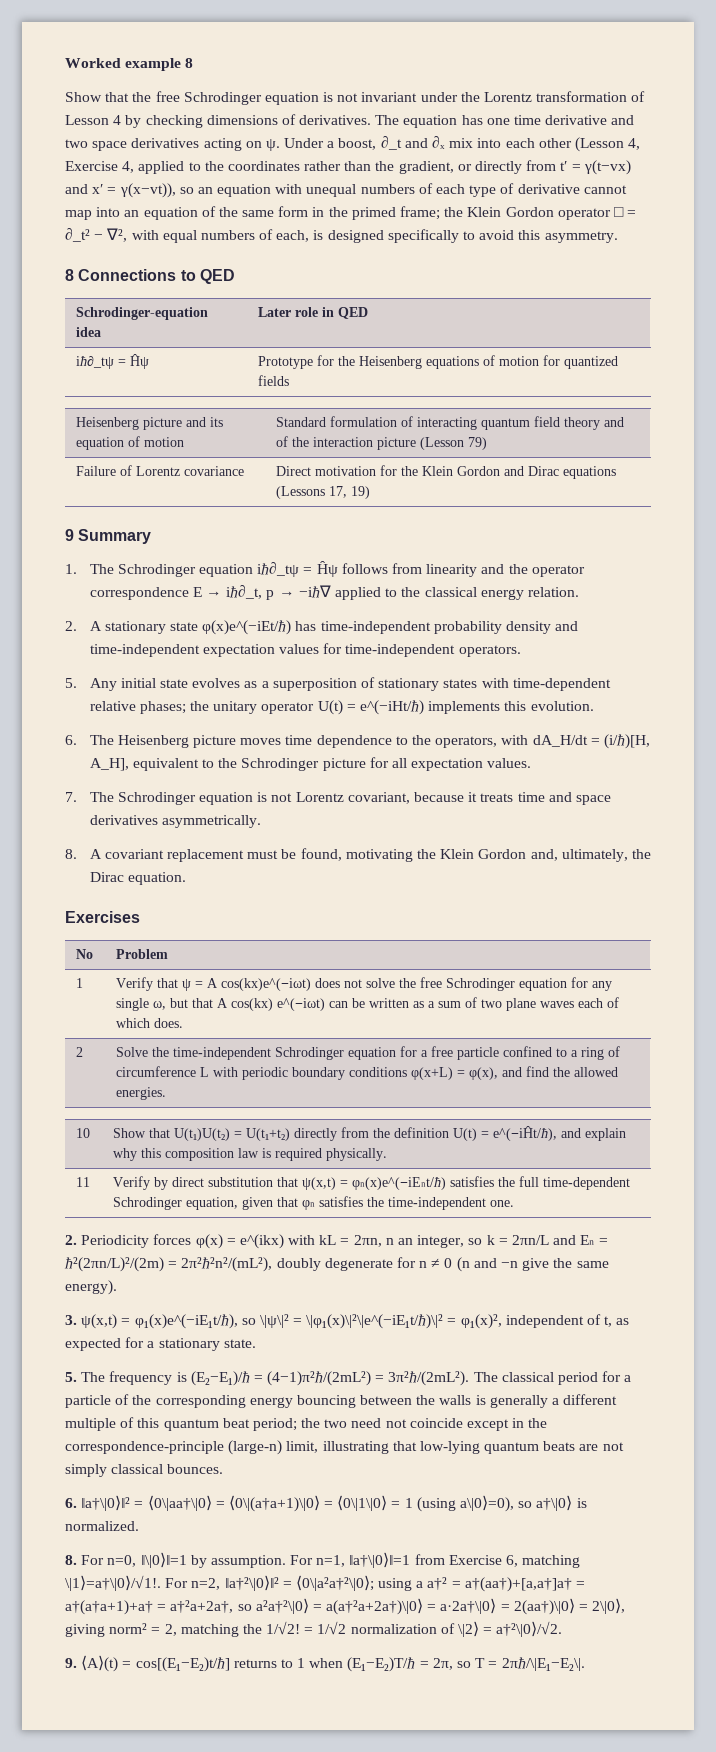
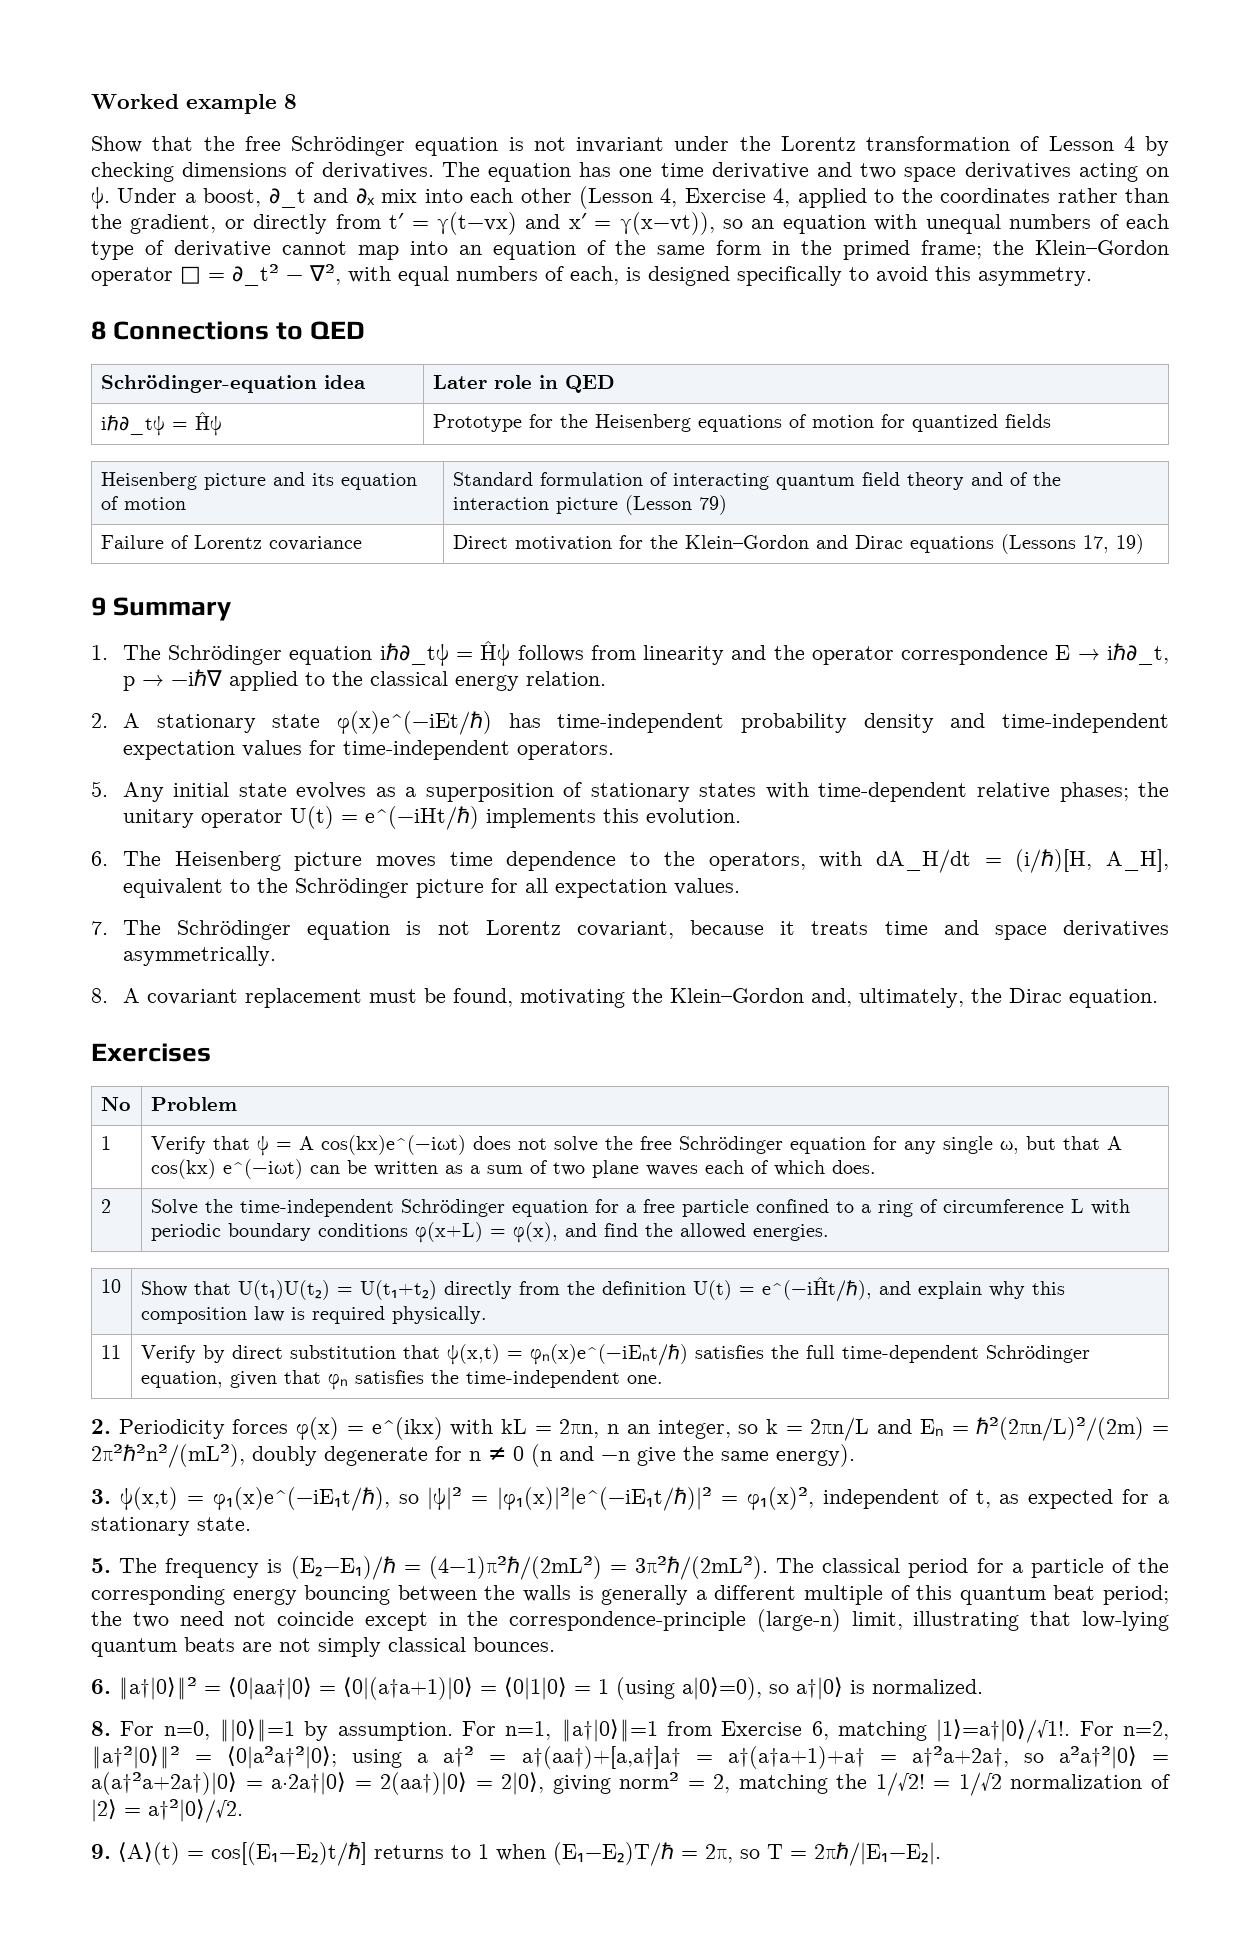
- Show that the free Schrodinger equation is not invariant under the Lorentz transformation of Lesson 4 by checking dimensions of derivatives.
+ Show that the free Schrödinger equation is not invariant under the Lorentz transformation of Lesson 4 by checking dimensions of derivatives.
- the Klein Gordon operator □ = ∂_t² − ∇², with equal numbers of each, is designed specifically to avoid this asymmetry.
+ the Klein–Gordon operator □ = ∂_t² − ∇², with equal numbers of each, is designed specifically to avoid this asymmetry.
- Schrodinger-equation idea | Later role in QED
+ Schrödinger-equation idea | Later role in QED
- Failure of Lorentz covariance | Direct motivation for the Klein Gordon and Dirac equations (Lessons 17, 19)
+ Failure of Lorentz covariance | Direct motivation for the Klein–Gordon and Dirac equations (Lessons 17, 19)
- 1. The Schrodinger equation iℏ∂_tψ = Ĥψ follows from linearity and the operator correspondence E → iℏ∂_t, p → −iℏ∇ applied to the classical energy relation.
+ 1. The Schrödinger equation iℏ∂_tψ = Ĥψ follows from linearity and the operator correspondence E → iℏ∂_t, p → −iℏ∇ applied to the classical energy relation.
- 6. The Heisenberg picture moves time dependence to the operators, with dA_H/dt = (i/ℏ)[H, A_H], equivalent to the Schrodinger picture for all expectation values.
+ 6. The Heisenberg picture moves time dependence to the operators, with dA_H/dt = (i/ℏ)[H, A_H], equivalent to the Schrödinger picture for all expectation values.
- 7. The Schrodinger equation is not Lorentz covariant, because it treats time and space derivatives asymmetrically.
+ 7. The Schrödinger equation is not Lorentz covariant, because it treats time and space derivatives asymmetrically.
- 8. A covariant replacement must be found, motivating the Klein Gordon and, ultimately, the Dirac equation.
+ 8. A covariant replacement must be found, motivating the Klein–Gordon and, ultimately, the Dirac equation.
- 1 | Verify that ψ = A cos(kx)e^(−iωt) does not solve the free Schrodinger equation for any single ω, but that A cos(kx) e^(−iωt) can be written as a sum of two plane waves each of which does.
+ 1 | Verify that ψ = A cos(kx)e^(−iωt) does not solve the free Schrödinger equation for any single ω, but that A cos(kx) e^(−iωt) can be written as a sum of two plane waves each of which does.
- 2 | Solve the time-independent Schrodinger equation for a free particle confined to a ring of circumference L with periodic boundary conditions φ(x+L) = φ(x), and find the allowed energies.
+ 2 | Solve the time-independent Schrödinger equation for a free particle confined to a ring of circumference L with periodic boundary conditions φ(x+L) = φ(x), and find the allowed energies.
- 11 | Verify by direct substitution that ψ(x,t) = φₙ(x)e^(−iEₙt/ℏ) satisfies the full time-dependent Schrodinger equation, given that φₙ satisfies the time-independent one.
+ 11 | Verify by direct substitution that ψ(x,t) = φₙ(x)e^(−iEₙt/ℏ) satisfies the full time-dependent Schrödinger equation, given that φₙ satisfies the time-independent one.
- 3. ψ(x,t) = φ₁(x)e^(−iE₁t/ℏ), so \|ψ\|² = \|φ₁(x)\|²\|e^(−iE₁t/ℏ)\|² = φ₁(x)², independent of t, as expected for a stationary state.
+ 3. ψ(x,t) = φ₁(x)e^(−iE₁t/ℏ), so |ψ|² = |φ₁(x)|²|e^(−iE₁t/ℏ)|² = φ₁(x)², independent of t, as expected for a stationary state.
- 6. ‖a†\|0⟩‖² = ⟨0\|aa†\|0⟩ = ⟨0\|(a†a+1)\|0⟩ = ⟨0\|1\|0⟩ = 1 (using a\|0⟩=0), so a†\|0⟩ is normalized.
+ 6. ‖a†|0⟩‖² = ⟨0|aa†|0⟩ = ⟨0|(a†a+1)|0⟩ = ⟨0|1|0⟩ = 1 (using a|0⟩=0), so a†|0⟩ is normalized.
- 8. For n=0, ‖\|0⟩‖=1 by assumption.
+ 8. For n=0, ‖|0⟩‖=1 by assumption.
- For n=1, ‖a†\|0⟩‖=1 from Exercise 6, matching \|1⟩=a†\|0⟩/√1!.
+ For n=1, ‖a†|0⟩‖=1 from Exercise 6, matching |1⟩=a†|0⟩/√1!.
- For n=2, ‖a†²\|0⟩‖² = ⟨0\|a²a†²\|0⟩; using a a†² = a†(aa†)+[a,a†]a† = a†(a†a+1)+a† = a†²a+2a†, so a²a†²\|0⟩ = a(a†²a+2a†)\|0⟩ = a·2a†\|0⟩ = 2(aa†)\|0⟩ = 2\|0⟩, giving norm² = 2, matching the 1/√2!
+ For n=2, ‖a†²|0⟩‖² = ⟨0|a²a†²|0⟩; using a a†² = a†(aa†)+[a,a†]a† = a†(a†a+1)+a† = a†²a+2a†, so a²a†²|0⟩ = a(a†²a+2a†)|0⟩ = a·2a†|0⟩ = 2(aa†)|0⟩ = 2|0⟩, giving norm² = 2, matching the 1/√2!
- = 1/√2 normalization of \|2⟩ = a†²\|0⟩/√2.
+ = 1/√2 normalization of |2⟩ = a†²|0⟩/√2.
- 9. ⟨A⟩(t) = cos[(E₁−E₂)t/ℏ] returns to 1 when (E₁−E₂)T/ℏ = 2π, so T = 2πℏ/\|E₁−E₂\|.
+ 9. ⟨A⟩(t) = cos[(E₁−E₂)t/ℏ] returns to 1 when (E₁−E₂)T/ℏ = 2π, so T = 2πℏ/|E₁−E₂|.

